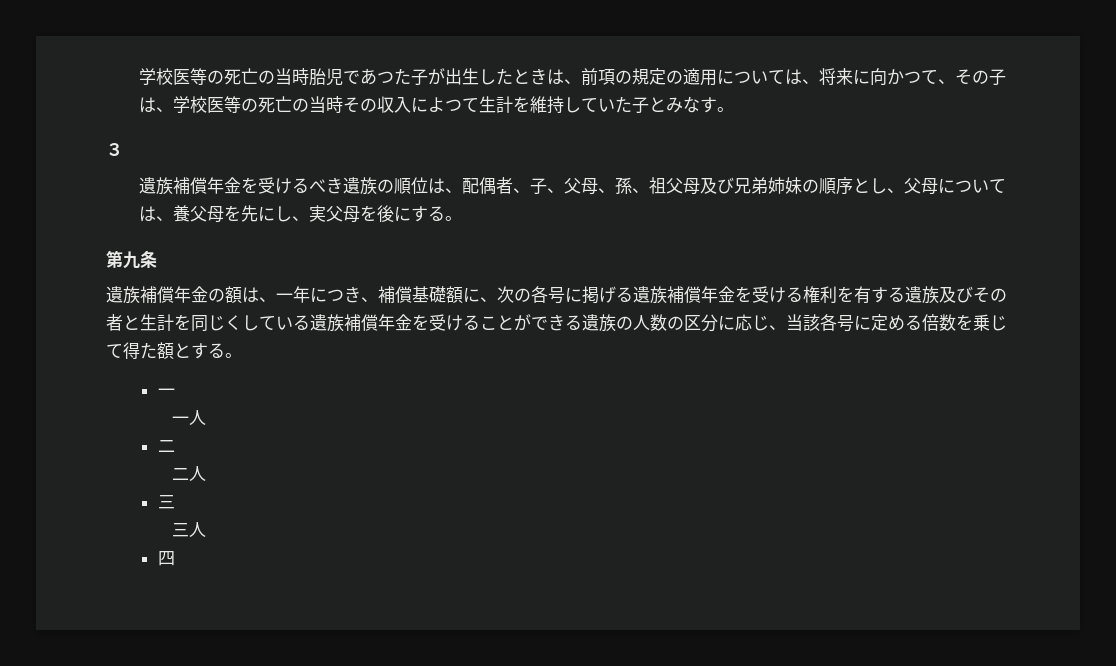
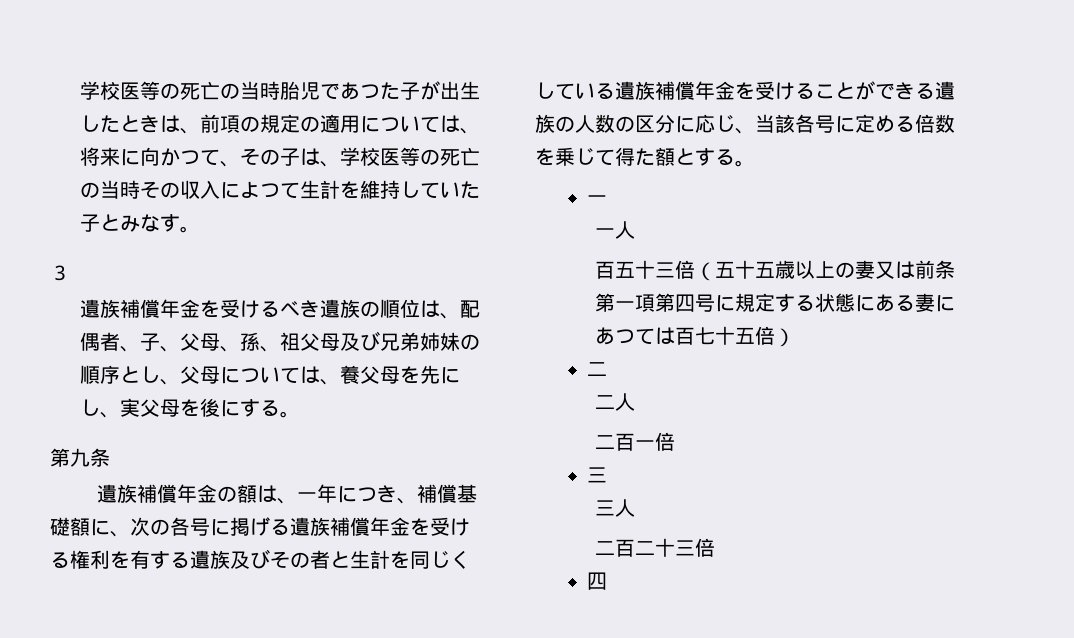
+ 百五十三倍（五十五歳以上の妻又は前条第一項第四号に規定する状態にある妻にあつては百七十五倍）
+ 二百一倍
+ 二百二十三倍

